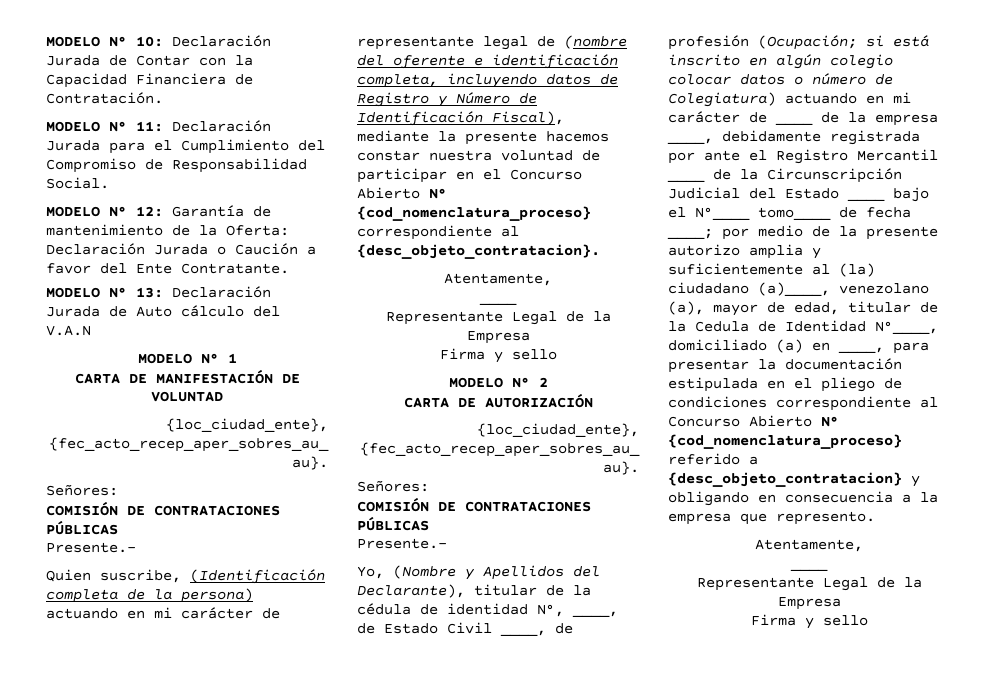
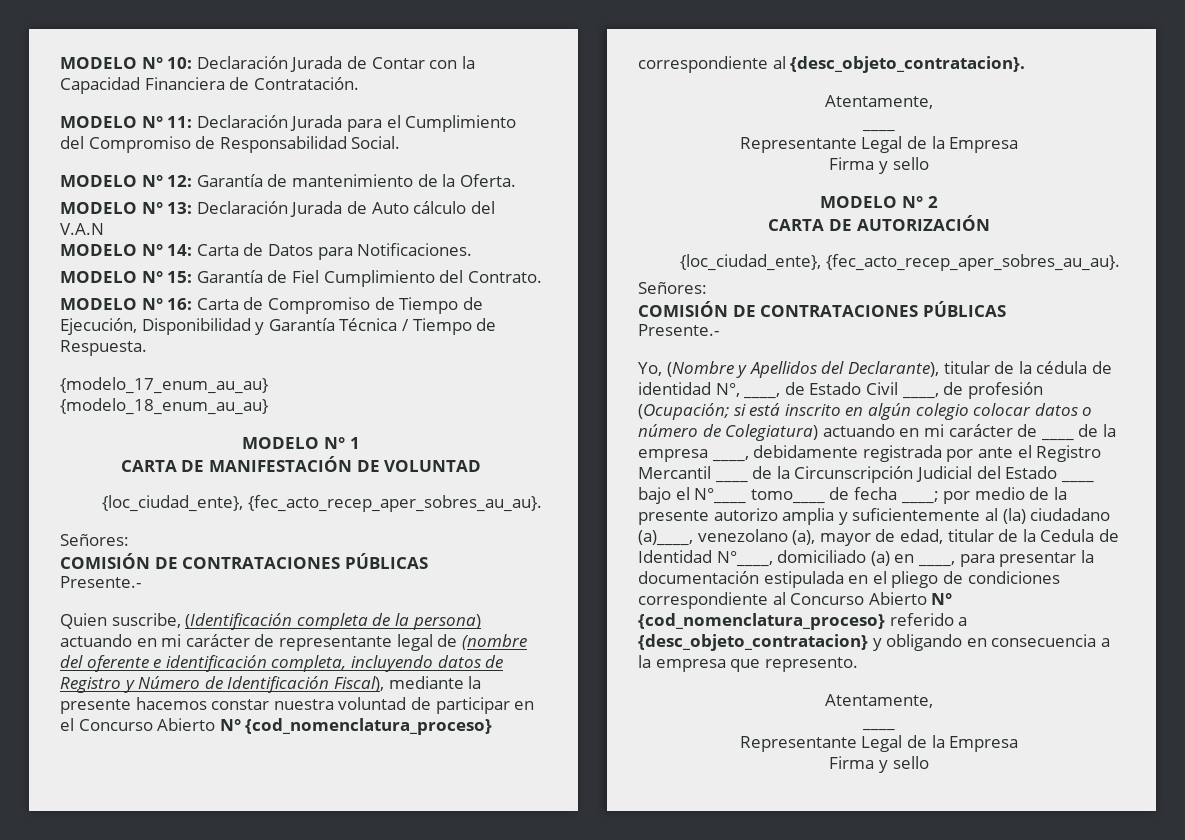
- MODELO N° 12: Garantía de mantenimiento de la Oferta: Declaración Jurada o Caución a favor del Ente Contratante.
+ MODELO N° 12: Garantía de mantenimiento de la Oferta.
+ MODELO N° 14: Carta de Datos para Notificaciones.
+ MODELO N° 15: Garantía de Fiel Cumplimiento del Contrato.
+ MODELO N° 16: Carta de Compromiso de Tiempo de Ejecución, Disponibilidad y Garantía Técnica / Tiempo de Respuesta.
+ {modelo_17_enum_au_au}
+ {modelo_18_enum_au_au}

